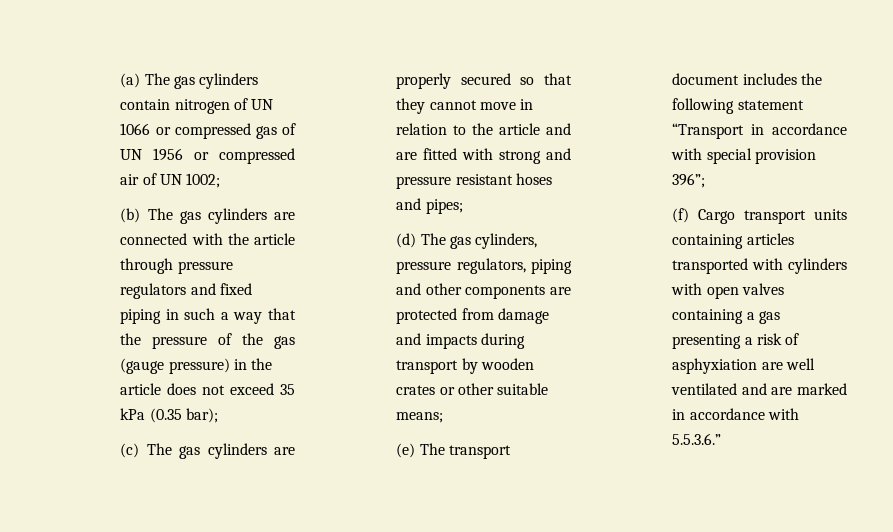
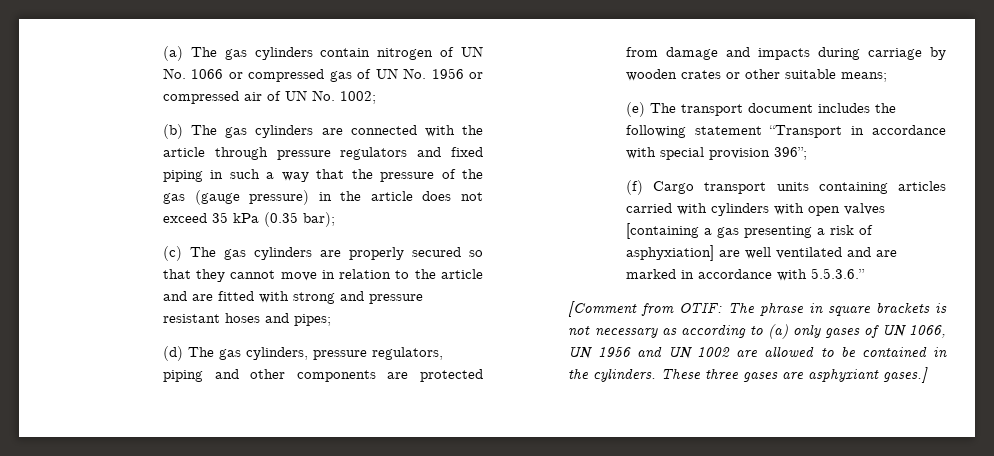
- (a) The gas cylinders contain nitrogen of UN 1066 or compressed gas of UN 1956 or compressed air of UN 1002;
+ (a) The gas cylinders contain nitrogen of UN No. 1066 or compressed gas of UN No. 1956 or compressed air of UN No. 1002;
- (d) The gas cylinders, pressure regulators, piping and other components are protected from damage and impacts during transport by wooden crates or other suitable means;
+ (d) The gas cylinders, pressure regulators, piping and other components are protected from damage and impacts during carriage by wooden crates or other suitable means;
- (f) Cargo transport units containing articles transported with cylinders with open valves containing a gas presenting a risk of asphyxiation are well ventilated and are marked in accordance with 5.5.3.6.”
+ (f) Cargo transport units containing articles carried with cylinders with open valves [containing a gas presenting a risk of asphyxiation] are well ventilated and are marked in accordance with 5.5.3.6.”
+ [Comment from OTIF: The phrase in square brackets is not necessary as according to (a) only gases of UN 1066, UN 1956 and UN 1002 are allowed to be contained in the cylinders. These three gases are asphyxiant gases.]

